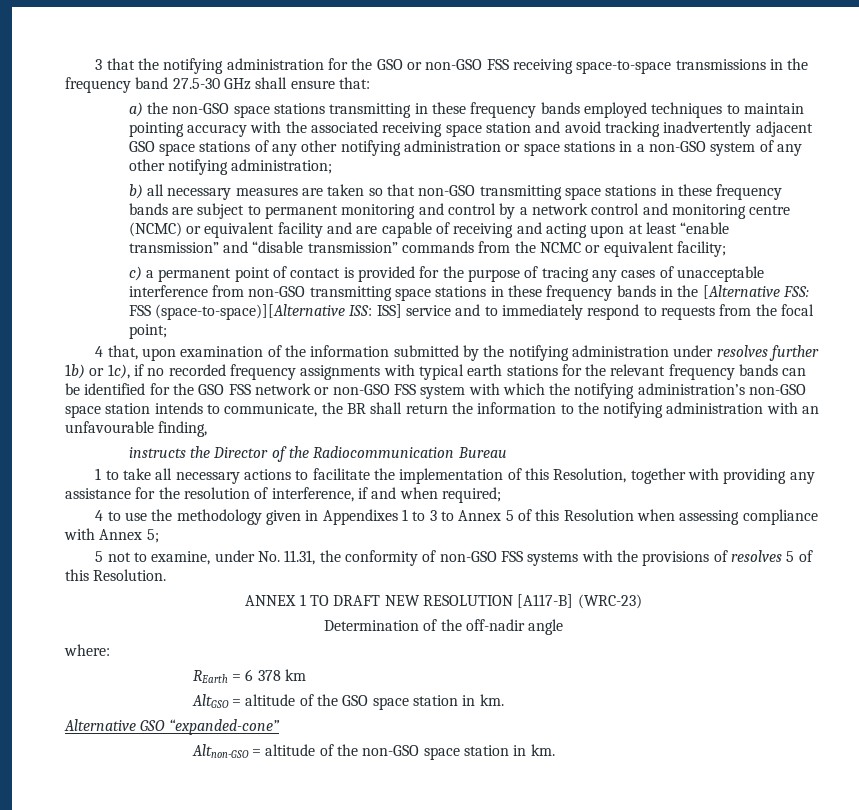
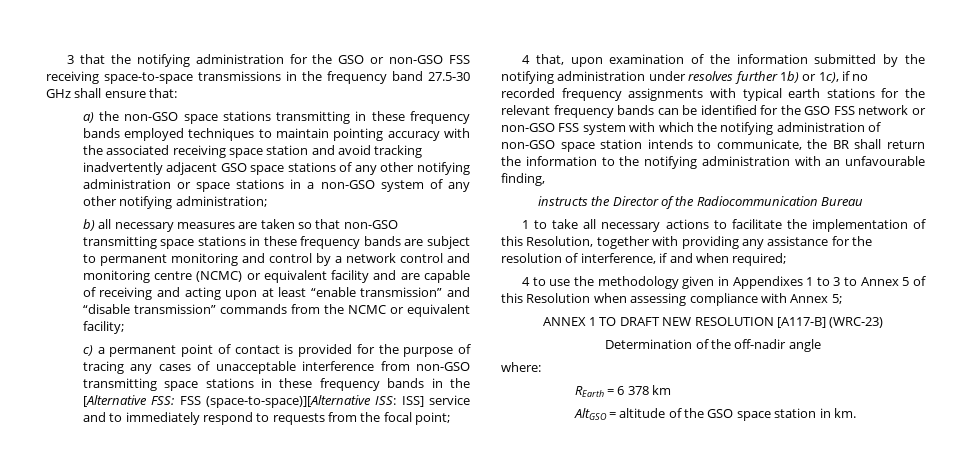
- 4 that, upon examination of the information submitted by the notifying administration under resolves further 1b) or 1c), if no recorded frequency assignments with typical earth stations for the relevant frequency bands can be identified for the GSO FSS network or non-GSO FSS system with which the notifying administration’s non-GSO space station intends to communicate, the BR shall return the information to the notifying administration with an unfavourable finding,
+ 4 that, upon examination of the information submitted by the notifying administration under resolves further 1b) or 1c), if no recorded frequency assignments with typical earth stations for the relevant frequency bands can be identified for the GSO FSS network or non-GSO FSS system with which the notifying administration of non-GSO space station intends to communicate, the BR shall return the information to the notifying administration with an unfavourable finding,
- 5 not to examine, under No. 11.31, the conformity of non-GSO FSS systems with the provisions of resolves 5 of this Resolution.
- Alternative GSO “expanded-cone”
- Altnon-GSO = altitude of the non-GSO space station in km.

